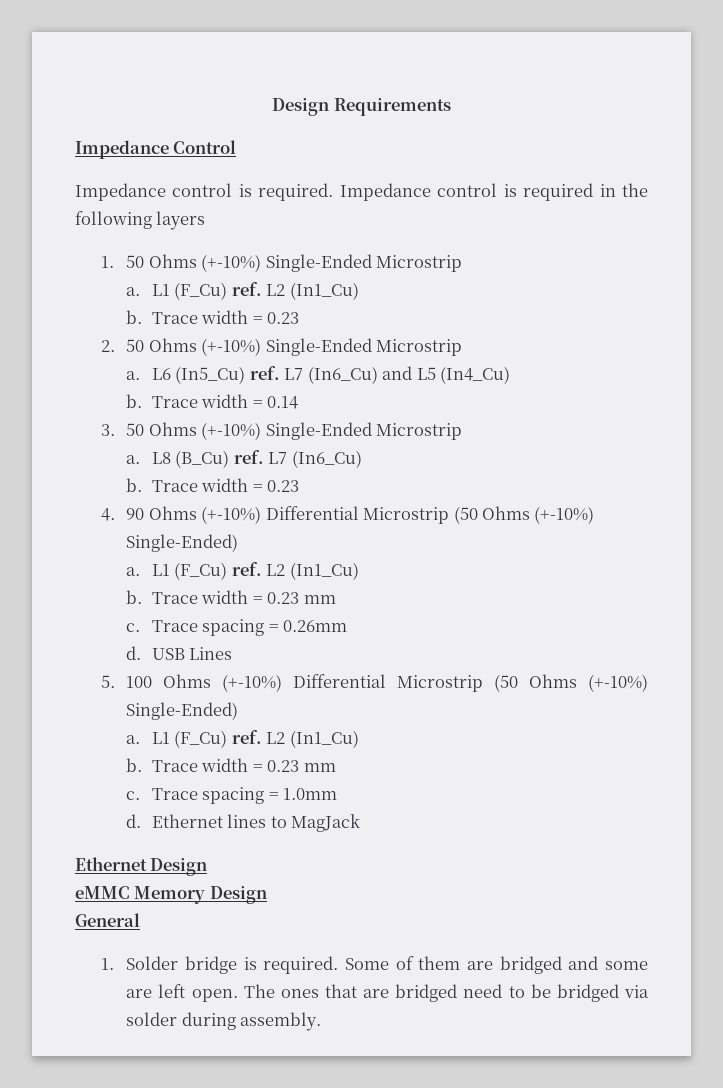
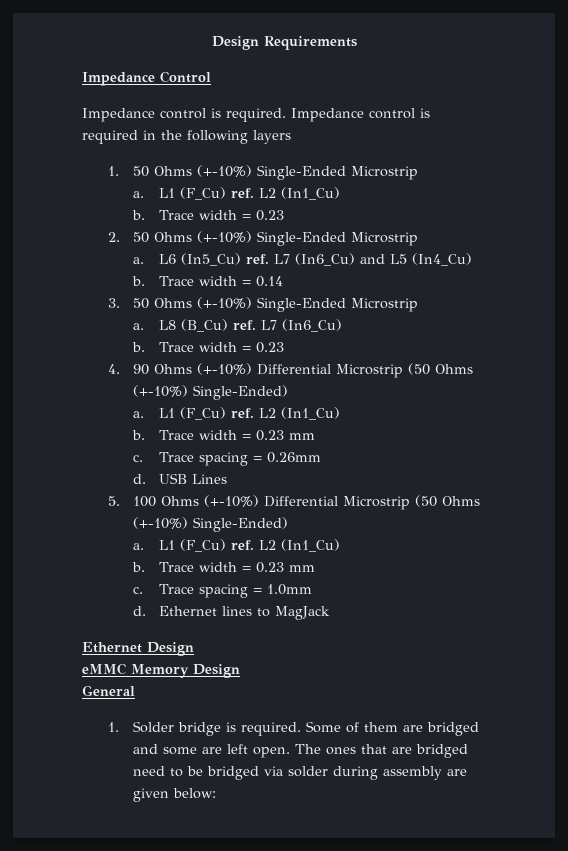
- The ones that are bridged need to be bridged via solder during assembly.
+ The ones that are bridged need to be bridged via solder during assembly are given below:

